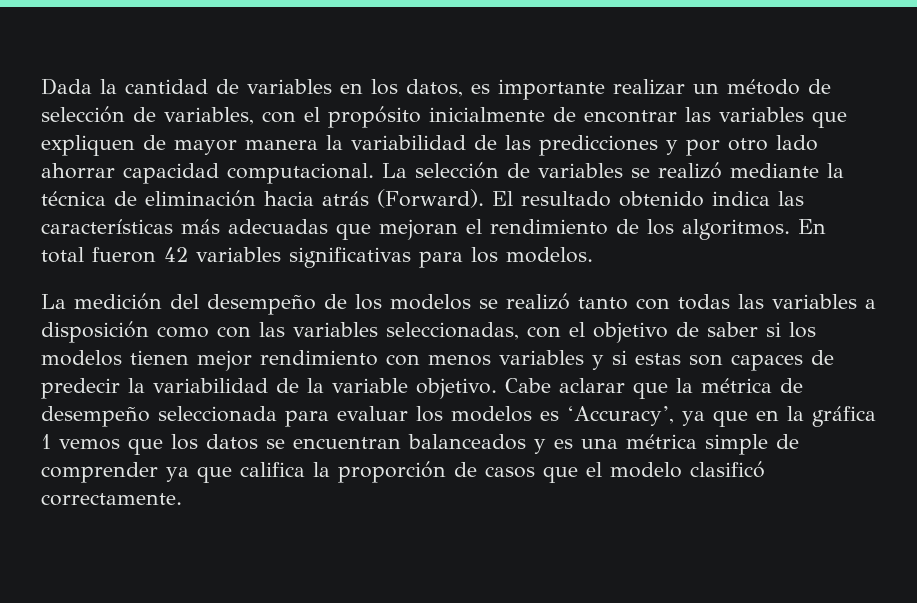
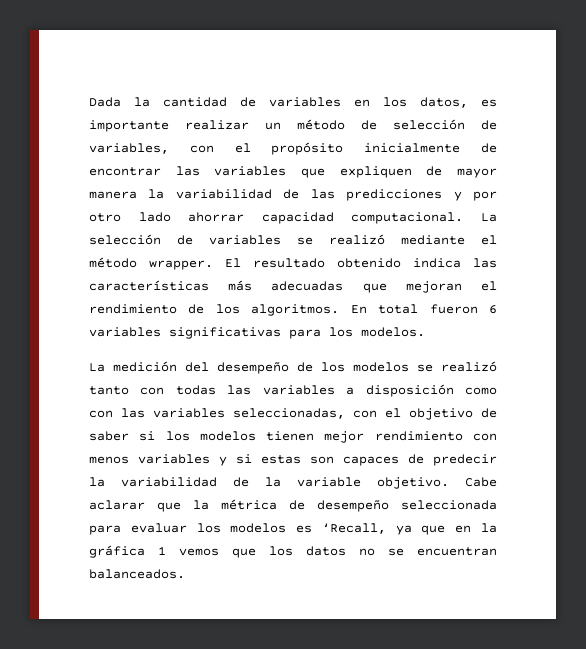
- La selección de variables se realizó mediante la técnica de eliminación hacia atrás (Forward).
+ La selección de variables se realizó mediante el método wrapper.
- En total fueron 42 variables significativas para los modelos.
+ En total fueron 6 variables significativas para los modelos.
- Cabe aclarar que la métrica de desempeño seleccionada para evaluar los modelos es ‘Accuracy’, ya que en la gráfica 1 vemos que los datos se encuentran balanceados y es una métrica simple de comprender ya que califica la proporción de casos que el modelo clasificó correctamente.
+ Cabe aclarar que la métrica de desempeño seleccionada para evaluar los modelos es ‘Recall, ya que en la gráfica 1 vemos que los datos no se encuentran balanceados.

